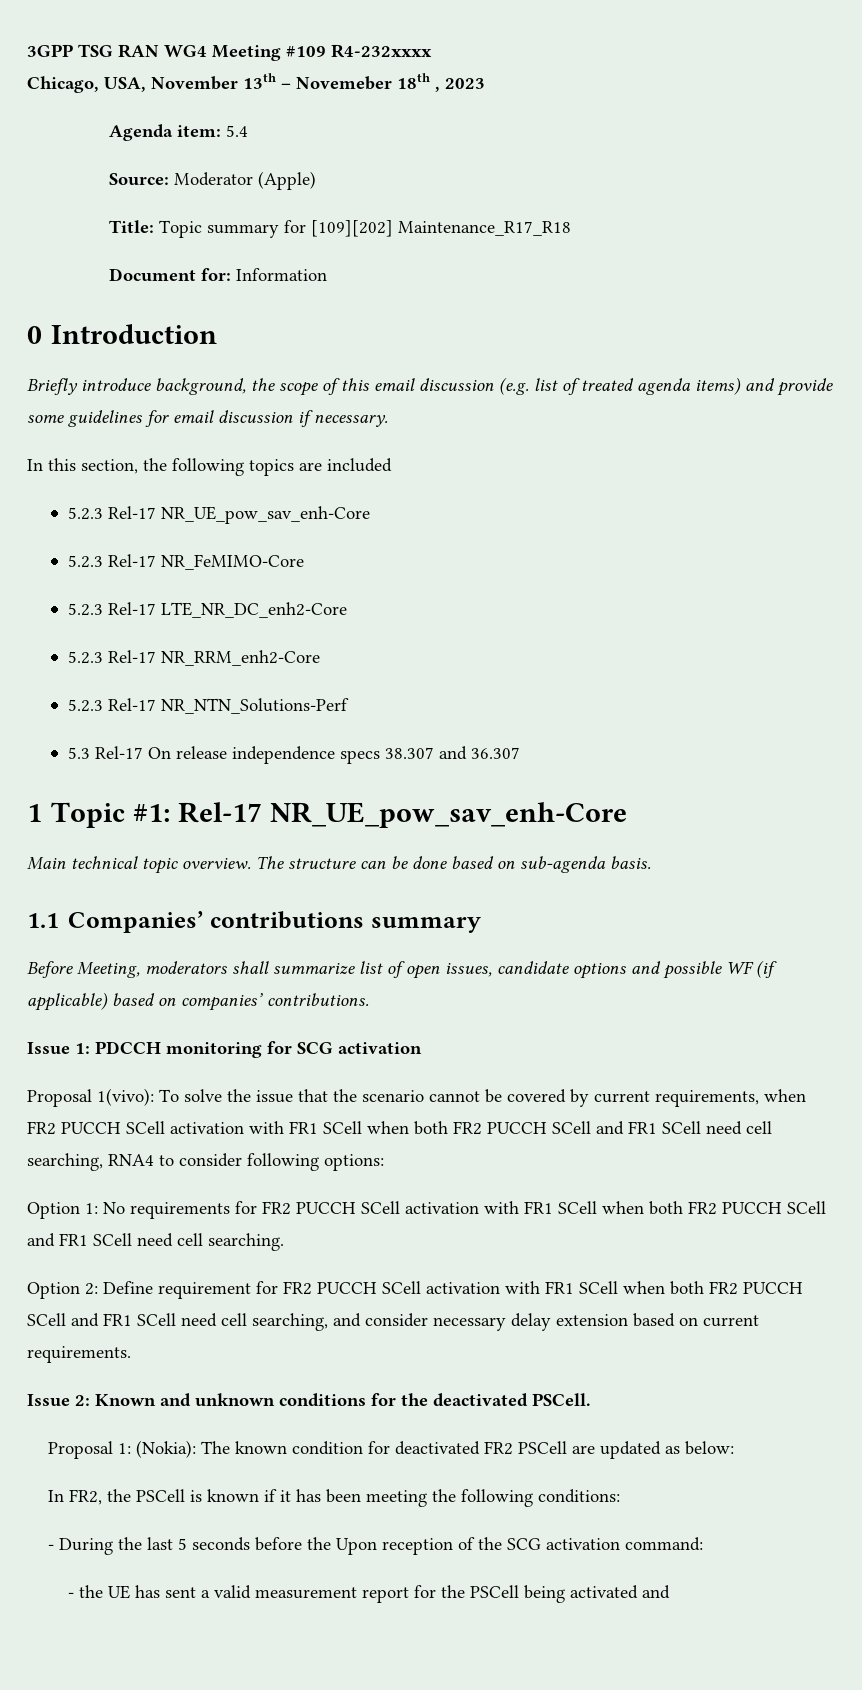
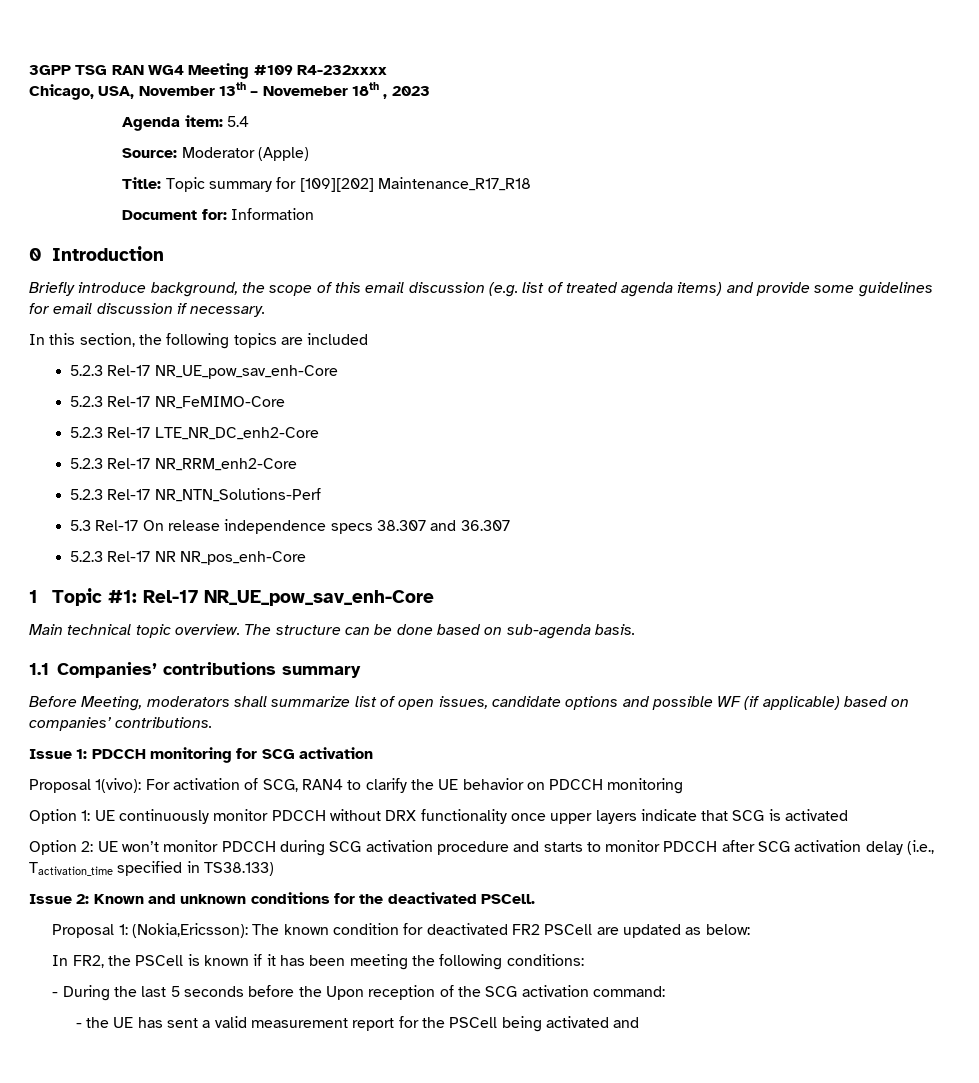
+ 5.2.3 Rel-17 NR NR_pos_enh-Core
- Proposal 1(vivo): To solve the issue that the scenario cannot be covered by current requirements, when FR2 PUCCH SCell activation with FR1 SCell when both FR2 PUCCH SCell and FR1 SCell need cell searching, RNA4 to consider following options:
- Option 1: No requirements for FR2 PUCCH SCell activation with FR1 SCell when both FR2 PUCCH SCell and FR1 SCell need cell searching.
- Option 2: Define requirement for FR2 PUCCH SCell activation with FR1 SCell when both FR2 PUCCH SCell and FR1 SCell need cell searching, and consider necessary delay extension based on current requirements.
+ Proposal 1(vivo): For activation of SCG, RAN4 to clarify the UE behavior on PDCCH monitoring
+ Option 1: UE continuously monitor PDCCH without DRX functionality once upper layers indicate that SCG is activated
+ Option 2: UE won’t monitor PDCCH during SCG activation procedure and starts to monitor PDCCH after SCG activation delay (i.e., Tactivation_time specified in TS38.133)
- Proposal 1: (Nokia): The known condition for deactivated FR2 PSCell are updated as below:
+ Proposal 1: (Nokia,Ericsson): The known condition for deactivated FR2 PSCell are updated as below:

